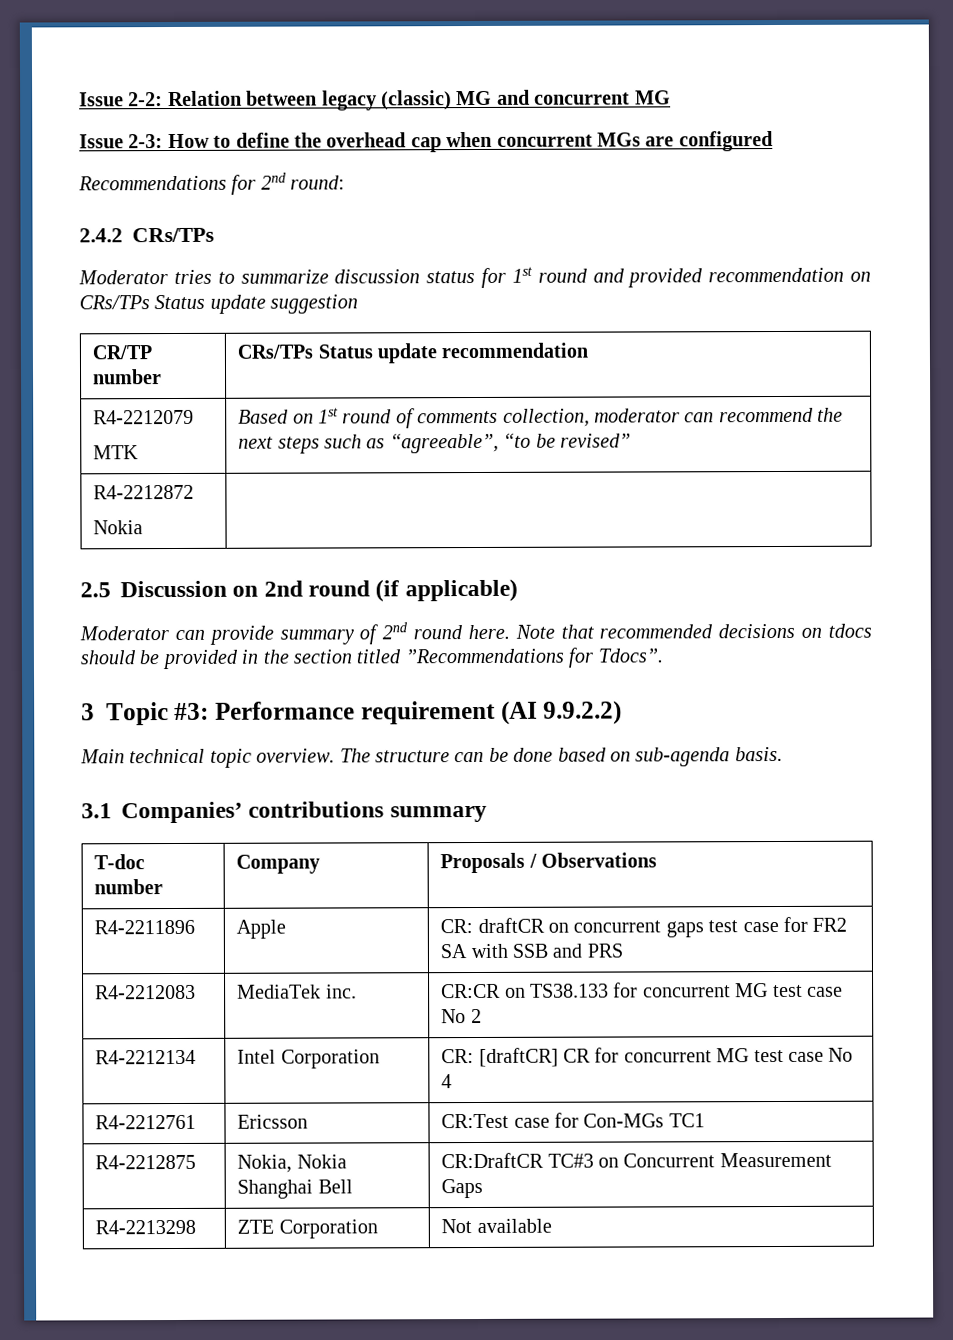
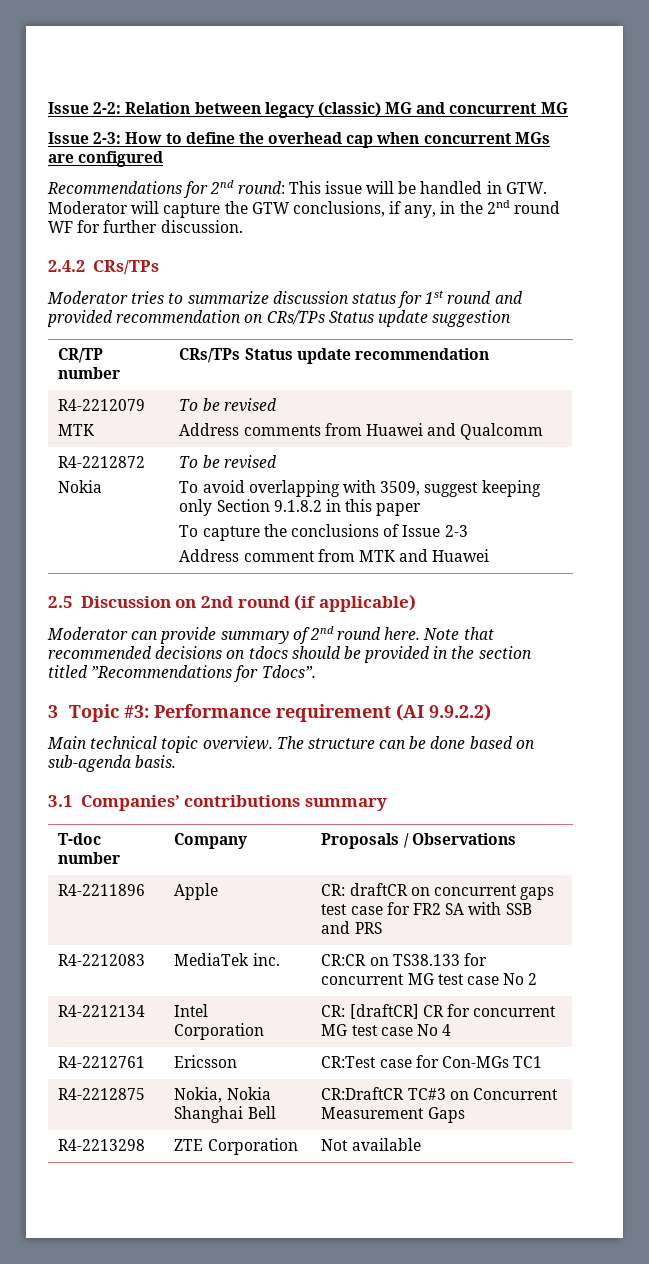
- Recommendations for 2nd round:
+ Recommendations for 2nd round: This issue will be handled in GTW. Moderator will capture the GTW conclusions, if any, in the 2nd round WF for further discussion.
  R4-2212079
- MTK | Based on 1st round of comments collection, moderator can recommend the next steps such as “agreeable”, “to be revised”
+ MTK | To be revised
+ Address comments from Huawei and Qualcomm
  R4-2212872
- Nokia |
+ Nokia | To be revised
+ To avoid overlapping with 3509, suggest keeping only Section 9.1.8.2 in this paper
+ To capture the conclusions of Issue 2-3
+ Address comment from MTK and Huawei

